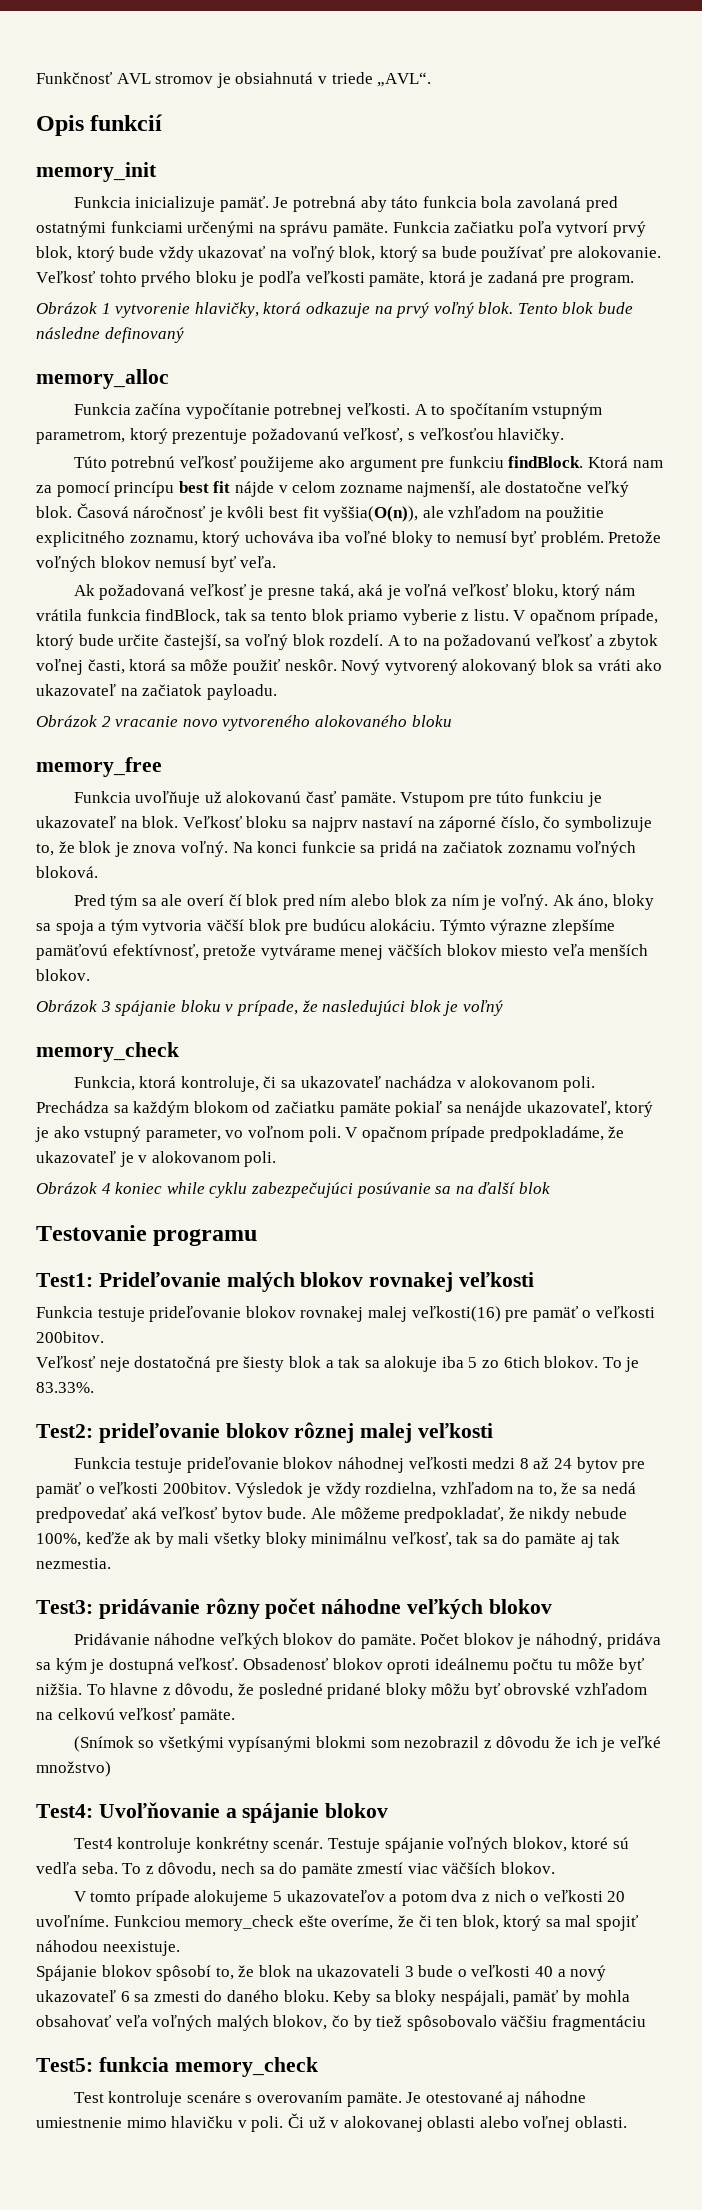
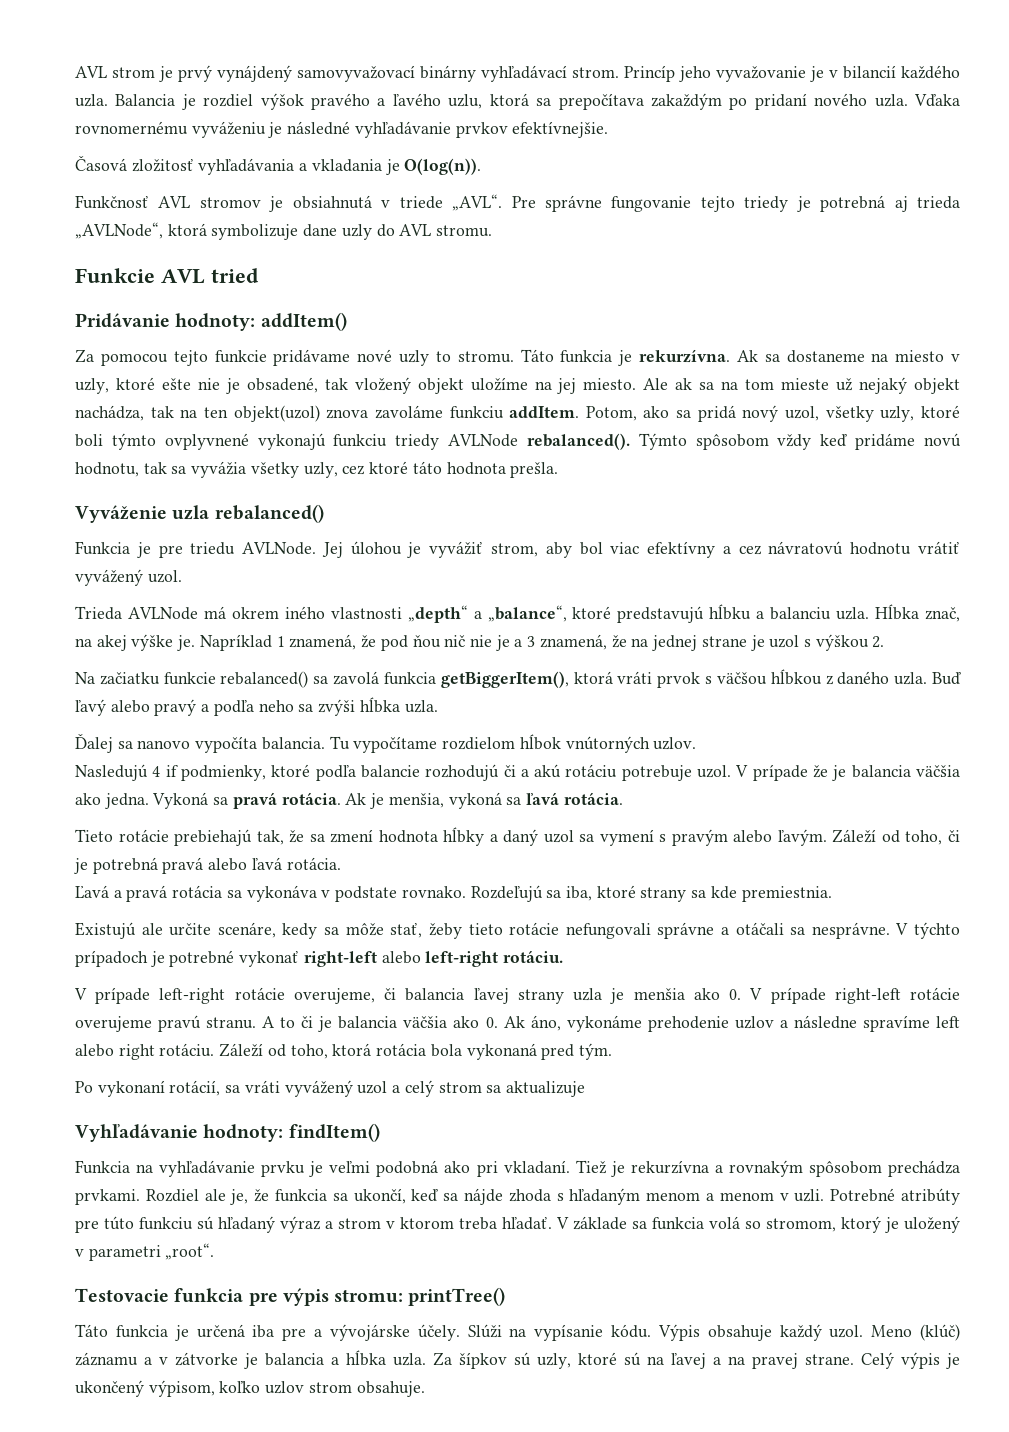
+ AVL strom je prvý vynájdený samovyvažovací binárny vyhľadávací strom. Princíp jeho vyvažovanie je v bilancií každého uzla. Balancia je rozdiel výšok pravého a ľavého uzlu, ktorá sa prepočítava zakaždým po pridaní nového uzla. Vďaka rovnomernému vyváženiu je následné vyhľadávanie prvkov efektívnejšie.
+ Časová zložitosť vyhľadávania a vkladania je O(log(n)).
- Funkčnosť AVL stromov je obsiahnutá v triede „AVL“.
- Opis funkcií
- memory_init
- Funkcia inicializuje pamäť. Je potrebná aby táto funkcia bola zavolaná pred ostatnými funkciami určenými na správu pamäte. Funkcia začiatku poľa vytvorí prvý blok, ktorý bude vždy ukazovať na voľný blok, ktorý sa bude používať pre alokovanie. Veľkosť tohto prvého bloku je podľa veľkosti pamäte, ktorá je zadaná pre program.
- Obrázok 1 vytvorenie hlavičky, ktorá odkazuje na prvý voľný blok. Tento blok bude následne definovaný
- memory_alloc
- Funkcia začína vypočítanie potrebnej veľkosti. A to spočítaním vstupným parametrom, ktorý prezentuje požadovanú veľkosť, s veľkosťou hlavičky.
- Túto potrebnú veľkosť použijeme ako argument pre funkciu findBlock. Ktorá nam za pomocí princípu best fit nájde v celom zozname najmenší, ale dostatočne veľký blok. Časová náročnosť je kvôli best fit vyššia(O(n)), ale vzhľadom na použitie explicitného zoznamu, ktorý uchováva iba voľné bloky to nemusí byť problém. Pretože voľných blokov nemusí byť veľa.
- Ak požadovaná veľkosť je presne taká, aká je voľná veľkosť bloku, ktorý nám vrátila funkcia findBlock, tak sa tento blok priamo vyberie z listu. V opačnom prípade, ktorý bude určite častejší, sa voľný blok rozdelí. A to na požadovanú veľkosť a zbytok voľnej časti, ktorá sa môže použiť neskôr. Nový vytvorený alokovaný blok sa vráti ako ukazovateľ na začiatok payloadu.
- Obrázok 2 vracanie novo vytvoreného alokovaného bloku
- memory_free
- Funkcia uvoľňuje už alokovanú časť pamäte. Vstupom pre túto funkciu je ukazovateľ na blok. Veľkosť bloku sa najprv nastaví na záporné číslo, čo symbolizuje to, že blok je znova voľný. Na konci funkcie sa pridá na začiatok zoznamu voľných bloková.
- Pred tým sa ale overí čí blok pred ním alebo blok za ním je voľný. Ak áno, bloky sa spoja a tým vytvoria väčší blok pre budúcu alokáciu. Týmto výrazne zlepšíme pamäťovú efektívnosť, pretože vytvárame menej väčších blokov miesto veľa menších blokov.
- Obrázok 3 spájanie bloku v prípade, že nasledujúci blok je voľný
- memory_check
- Funkcia, ktorá kontroluje, či sa ukazovateľ nachádza v alokovanom poli. Prechádza sa každým blokom od začiatku pamäte pokiaľ sa nenájde ukazovateľ, ktorý je ako vstupný parameter, vo voľnom poli. V opačnom prípade predpokladáme, že ukazovateľ je v alokovanom poli.
- Obrázok 4 koniec while cyklu zabezpečujúci posúvanie sa na ďalší blok
- Testovanie programu
- Test1: Prideľovanie malých blokov rovnakej veľkosti
- Funkcia testuje prideľovanie blokov rovnakej malej veľkosti(16) pre pamäť o veľkosti 200bitov.
- Veľkosť neje dostatočná pre šiesty blok a tak sa alokuje iba 5 zo 6tich blokov. To je 83.33%.
- Test2: prideľovanie blokov rôznej malej veľkosti
- Funkcia testuje prideľovanie blokov náhodnej veľkosti medzi 8 až 24 bytov pre pamäť o veľkosti 200bitov. Výsledok je vždy rozdielna, vzhľadom na to, že sa nedá predpovedať aká veľkosť bytov bude. Ale môžeme predpokladať, že nikdy nebude 100%, keďže ak by mali všetky bloky minimálnu veľkosť, tak sa do pamäte aj tak nezmestia.
- Test3: pridávanie rôzny počet náhodne veľkých blokov
- Pridávanie náhodne veľkých blokov do pamäte. Počet blokov je náhodný, pridáva sa kým je dostupná veľkosť. Obsadenosť blokov oproti ideálnemu počtu tu môže byť nižšia. To hlavne z dôvodu, že posledné pridané bloky môžu byť obrovské vzhľadom na celkovú veľkosť pamäte.
- (Snímok so všetkými vypísanými blokmi som nezobrazil z dôvodu že ich je veľké množstvo)
- Test4: Uvoľňovanie a spájanie blokov
- Test4 kontroluje konkrétny scenár. Testuje spájanie voľných blokov, ktoré sú vedľa seba. To z dôvodu, nech sa do pamäte zmestí viac väčších blokov.
- V tomto prípade alokujeme 5 ukazovateľov a potom dva z nich o veľkosti 20 uvoľníme. Funkciou memory_check ešte overíme, že či ten blok, ktorý sa mal spojiť náhodou neexistuje.
- Spájanie blokov spôsobí to, že blok na ukazovateli 3 bude o veľkosti 40 a nový ukazovateľ 6 sa zmesti do daného bloku. Keby sa bloky nespájali, pamäť by mohla obsahovať veľa voľných malých blokov, čo by tiež spôsobovalo väčšiu fragmentáciu
- Test5: funkcia memory_check
- Test kontroluje scenáre s overovaním pamäte. Je otestované aj náhodne umiestnenie mimo hlavičku v poli. Či už v alokovanej oblasti alebo voľnej oblasti.
+ Funkčnosť AVL stromov je obsiahnutá v triede „AVL“. Pre správne fungovanie tejto triedy je potrebná aj trieda „AVLNode“, ktorá symbolizuje dane uzly do AVL stromu.
+ Funkcie AVL tried
+ Pridávanie hodnoty: addItem()
+ Za pomocou tejto funkcie pridávame nové uzly to stromu. Táto funkcia je rekurzívna. Ak sa dostaneme na miesto v uzly, ktoré ešte nie je obsadené, tak vložený objekt uložíme na jej miesto. Ale ak sa na tom mieste už nejaký objekt nachádza, tak na ten objekt(uzol) znova zavoláme funkciu addItem. Potom, ako sa pridá nový uzol, všetky uzly, ktoré boli týmto ovplyvnené vykonajú funkciu triedy AVLNode rebalanced(). Týmto spôsobom vždy keď pridáme novú hodnotu, tak sa vyvážia všetky uzly, cez ktoré táto hodnota prešla.
+ Vyváženie uzla rebalanced()
+ Funkcia je pre triedu AVLNode. Jej úlohou je vyvážiť strom, aby bol viac efektívny a cez návratovú hodnotu vrátiť vyvážený uzol.
+ Trieda AVLNode má okrem iného vlastnosti „depth“ a „balance“, ktoré predstavujú hĺbku a balanciu uzla. Hĺbka znač, na akej výške je. Napríklad 1 znamená, že pod ňou nič nie je a 3 znamená, že na jednej strane je uzol s výškou 2.
+ Na začiatku funkcie rebalanced() sa zavolá funkcia getBiggerItem(), ktorá vráti prvok s väčšou hĺbkou z daného uzla. Buď ľavý alebo pravý a podľa neho sa zvýši hĺbka uzla.
+ Ďalej sa nanovo vypočíta balancia. Tu vypočítame rozdielom hĺbok vnútorných uzlov.
+ Nasledujú 4 if podmienky, ktoré podľa balancie rozhodujú či a akú rotáciu potrebuje uzol. V prípade že je balancia väčšia ako jedna. Vykoná sa pravá rotácia. Ak je menšia, vykoná sa ľavá rotácia.
+ Tieto rotácie prebiehajú tak, že sa zmení hodnota hĺbky a daný uzol sa vymení s pravým alebo ľavým. Záleží od toho, či je potrebná pravá alebo ľavá rotácia.
+ Ľavá a pravá rotácia sa vykonáva v podstate rovnako. Rozdeľujú sa iba, ktoré strany sa kde premiestnia.
+ Existujú ale určite scenáre, kedy sa môže stať, žeby tieto rotácie nefungovali správne a otáčali sa nesprávne. V týchto prípadoch je potrebné vykonať right-left alebo left-right rotáciu.
+ V prípade left-right rotácie overujeme, či balancia ľavej strany uzla je menšia ako 0. V prípade right-left rotácie overujeme pravú stranu. A to či je balancia väčšia ako 0. Ak áno, vykonáme prehodenie uzlov a následne spravíme left alebo right rotáciu. Záleží od toho, ktorá rotácia bola vykonaná pred tým.
+ Po vykonaní rotácií, sa vráti vyvážený uzol a celý strom sa aktualizuje
+ Vyhľadávanie hodnoty: findItem()
+ Funkcia na vyhľadávanie prvku je veľmi podobná ako pri vkladaní. Tiež je rekurzívna a rovnakým spôsobom prechádza prvkami. Rozdiel ale je, že funkcia sa ukončí, keď sa nájde zhoda s hľadaným menom a menom v uzli. Potrebné atribúty pre túto funkciu sú hľadaný výraz a strom v ktorom treba hľadať. V základe sa funkcia volá so stromom, ktorý je uložený v parametri „root“.
+ Testovacie funkcia pre výpis stromu: printTree()
+ Táto funkcia je určená iba pre a vývojárske účely. Slúži na vypísanie kódu. Výpis obsahuje každý uzol. Meno (klúč) záznamu a v zátvorke je balancia a hĺbka uzla. Za šípkov sú uzly, ktoré sú na ľavej a na pravej strane. Celý výpis je ukončený výpisom, koľko uzlov strom obsahuje.

